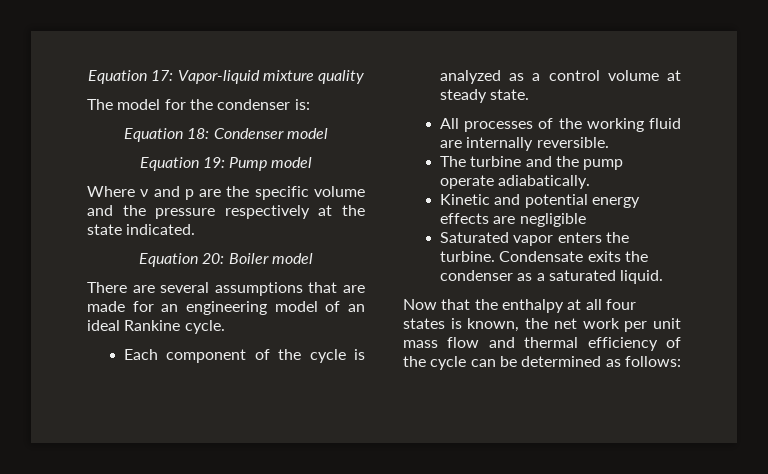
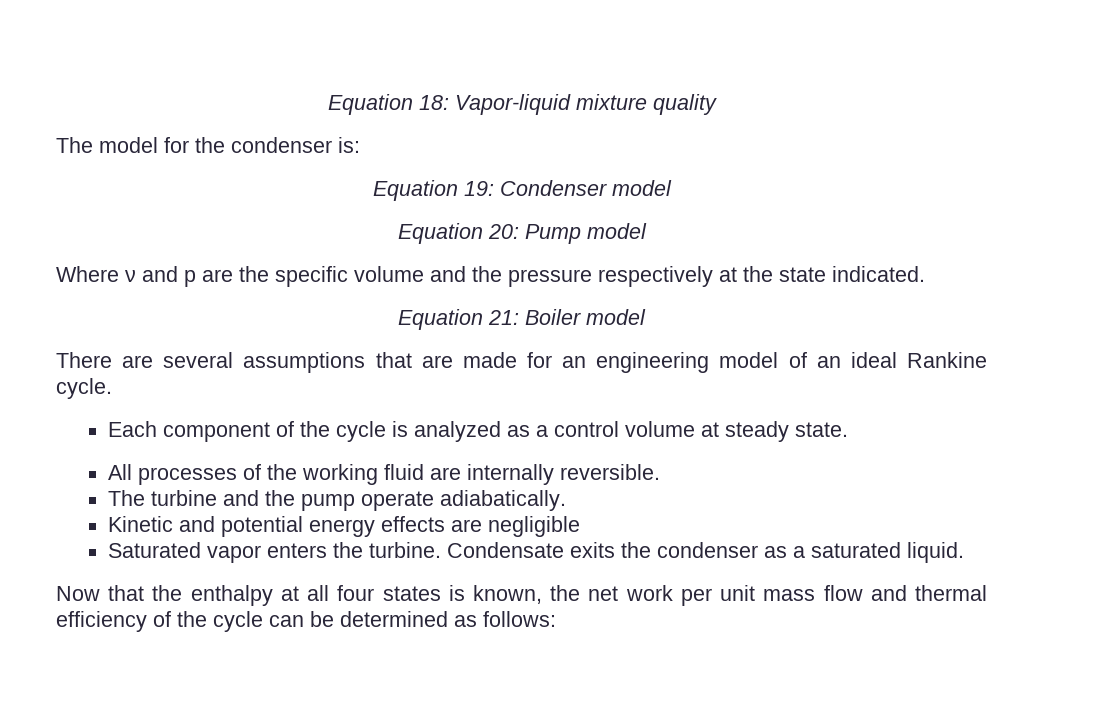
- Equation 17: Vapor-liquid mixture quality
+ Equation 18: Vapor-liquid mixture quality
- Equation 18: Condenser model
+ Equation 19: Condenser model
- Equation 19: Pump model
+ Equation 20: Pump model
- Equation 20: Boiler model
+ Equation 21: Boiler model

